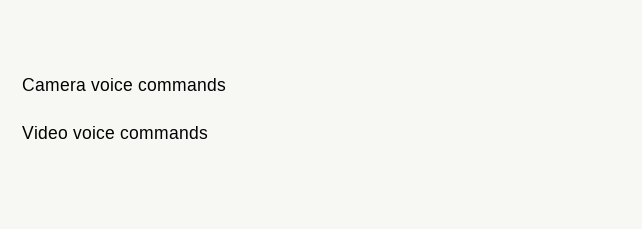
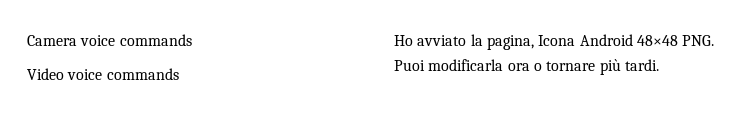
+ Ho avviato la pagina, Icona Android 48×48 PNG. Puoi modificarla ora o tornare più tardi.

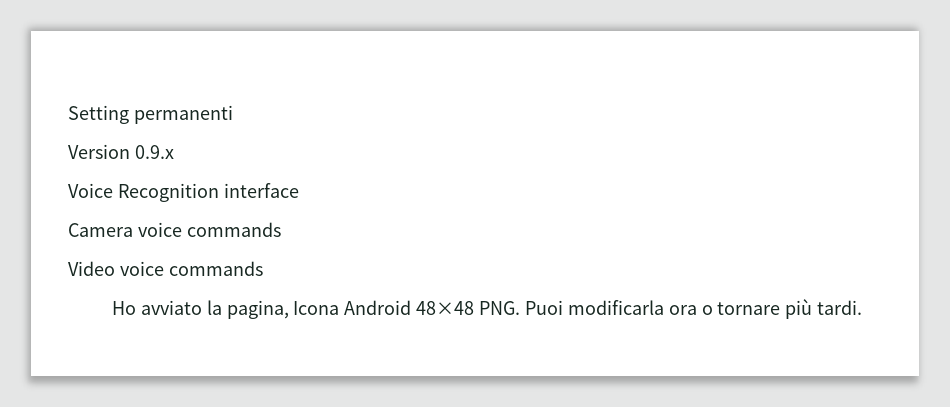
+ Setting permanenti
+ Version 0.9.x
+ Voice Recognition interface

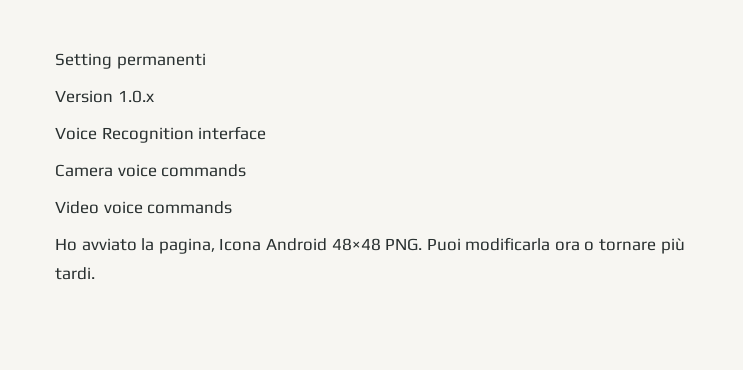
- Version 0.9.x
+ Version 1.0.x

